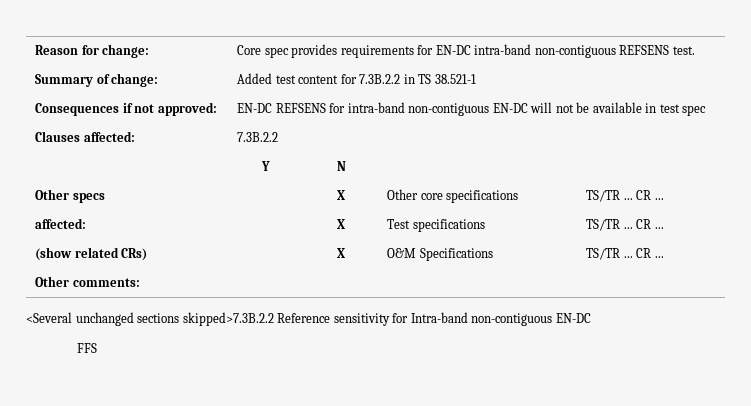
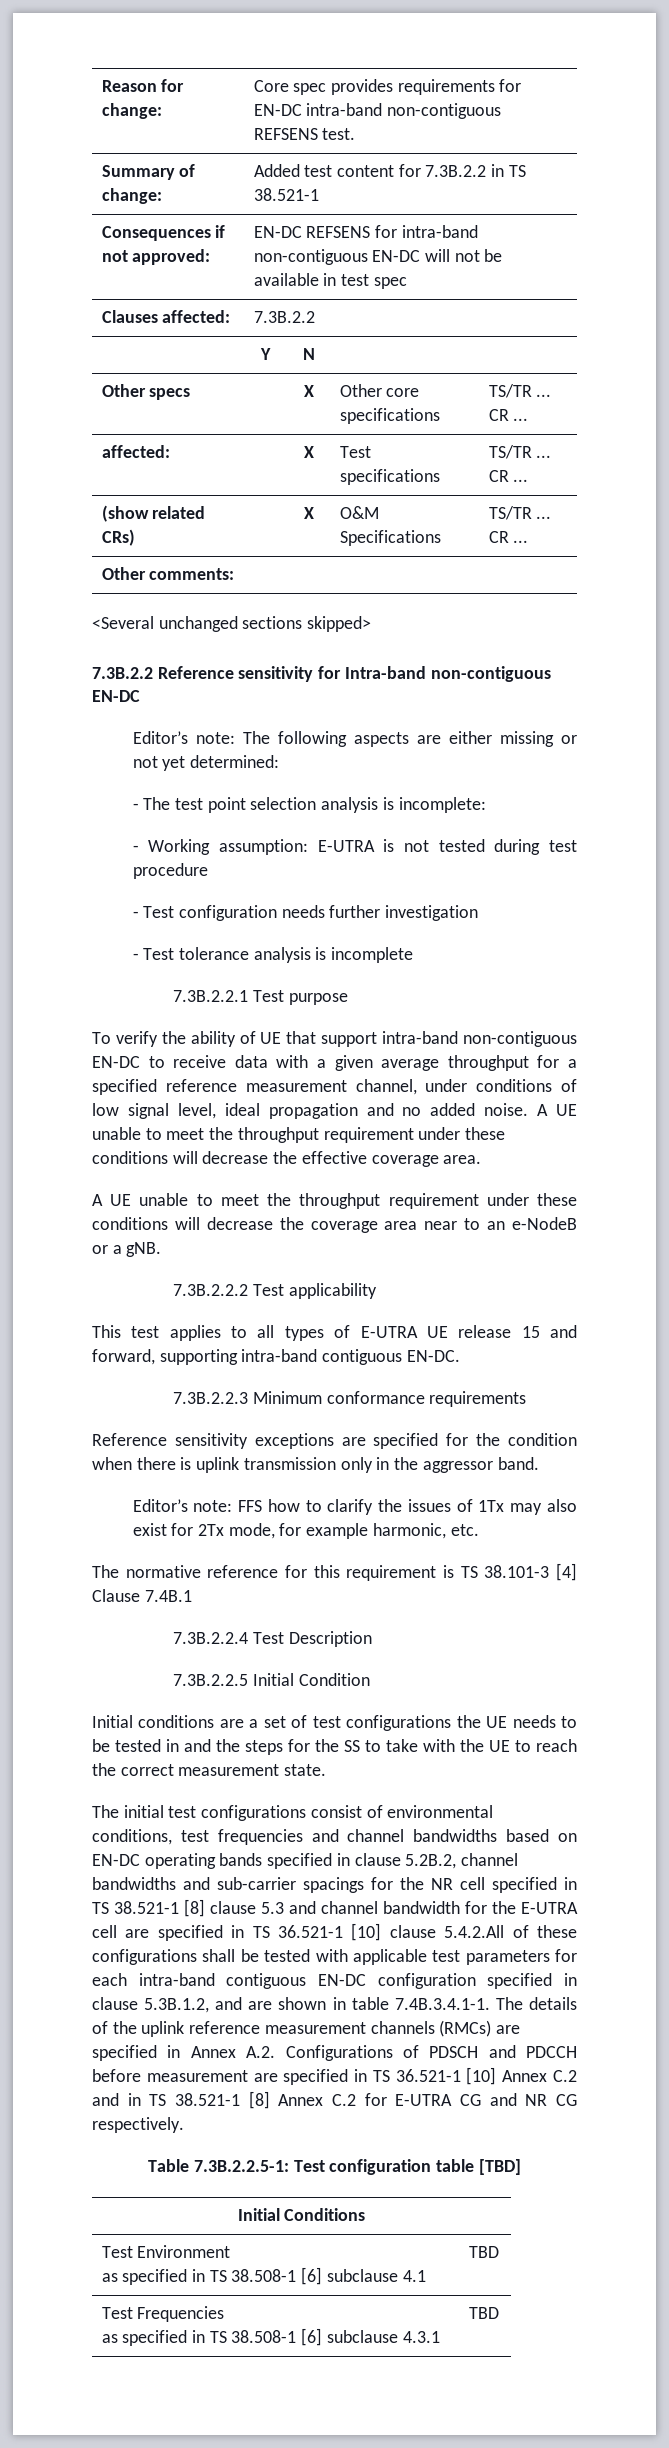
- <Several unchanged sections skipped>7.3B.2.2 Reference sensitivity for Intra-band non-contiguous EN-DC
+ <Several unchanged sections skipped>
+ 7.3B.2.2 Reference sensitivity for Intra-band non-contiguous EN-DC
- FFS
+ Editor’s note: The following aspects are either missing or not yet determined:
+ - The test point selection analysis is incomplete:
+ - Working assumption: E-UTRA is not tested during test procedure
+ - Test configuration needs further investigation
+ - Test tolerance analysis is incomplete
+ 7.3B.2.2.1 Test purpose
+ To verify the ability of UE that support intra-band non-contiguous EN-DC to receive data with a given average throughput for a specified reference measurement channel, under conditions of low signal level, ideal propagation and no added noise. A UE unable to meet the throughput requirement under these conditions will decrease the effective coverage area.
+ A UE unable to meet the throughput requirement under these conditions will decrease the coverage area near to an e-NodeB or a gNB.
+ 7.3B.2.2.2 Test applicability
+ This test applies to all types of E-UTRA UE release 15 and forward, supporting intra-band contiguous EN-DC.
+ 7.3B.2.2.3 Minimum conformance requirements
+ Reference sensitivity exceptions are specified for the condition when there is uplink transmission only in the aggressor band.
+ Editor’s note: FFS how to clarify the issues of 1Tx may also exist for 2Tx mode, for example harmonic, etc.
+ The normative reference for this requirement is TS 38.101-3 [4] Clause 7.4B.1
+ 7.3B.2.2.4 Test Description
+ 7.3B.2.2.5 Initial Condition
+ Initial conditions are a set of test configurations the UE needs to be tested in and the steps for the SS to take with the UE to reach the correct measurement state.
+ The initial test configurations consist of environmental conditions, test frequencies and channel bandwidths based on EN-DC operating bands specified in clause 5.2B.2, channel bandwidths and sub-carrier spacings for the NR cell specified in TS 38.521-1 [8] clause 5.3 and channel bandwidth for the E-UTRA cell are specified in TS 36.521-1 [10] clause 5.4.2.All of these configurations shall be tested with applicable test parameters for each intra-band contiguous EN-DC configuration specified in clause 5.3B.1.2, and are shown in table 7.4B.3.4.1-1. The details of the uplink reference measurement channels (RMCs) are specified in Annex A.2. Configurations of PDSCH and PDCCH before measurement are specified in TS 36.521-1 [10] Annex C.2 and in TS 38.521-1 [8] Annex C.2 for E-UTRA CG and NR CG respectively.
+ Table 7.3B.2.2.5-1: Test configuration table [TBD]
+ Initial Conditions
+ Test Environment
+ as specified in TS 38.508-1 [6] subclause 4.1 | TBD
+ Test Frequencies
+ as specified in TS 38.508-1 [6] subclause 4.3.1 | TBD

